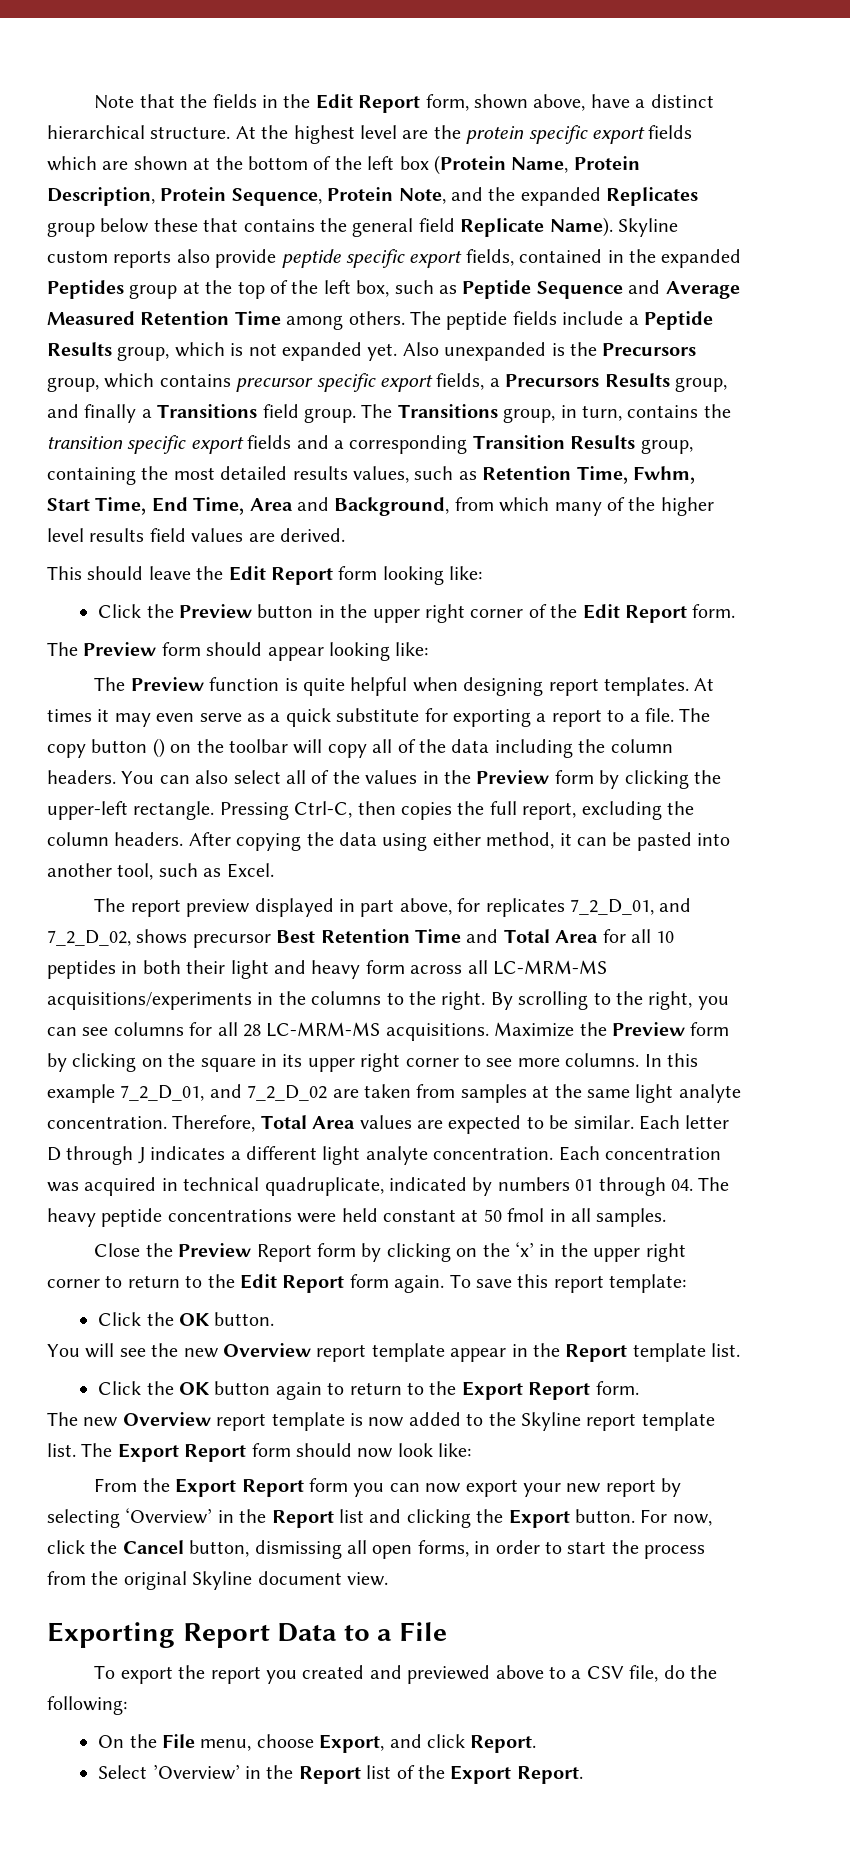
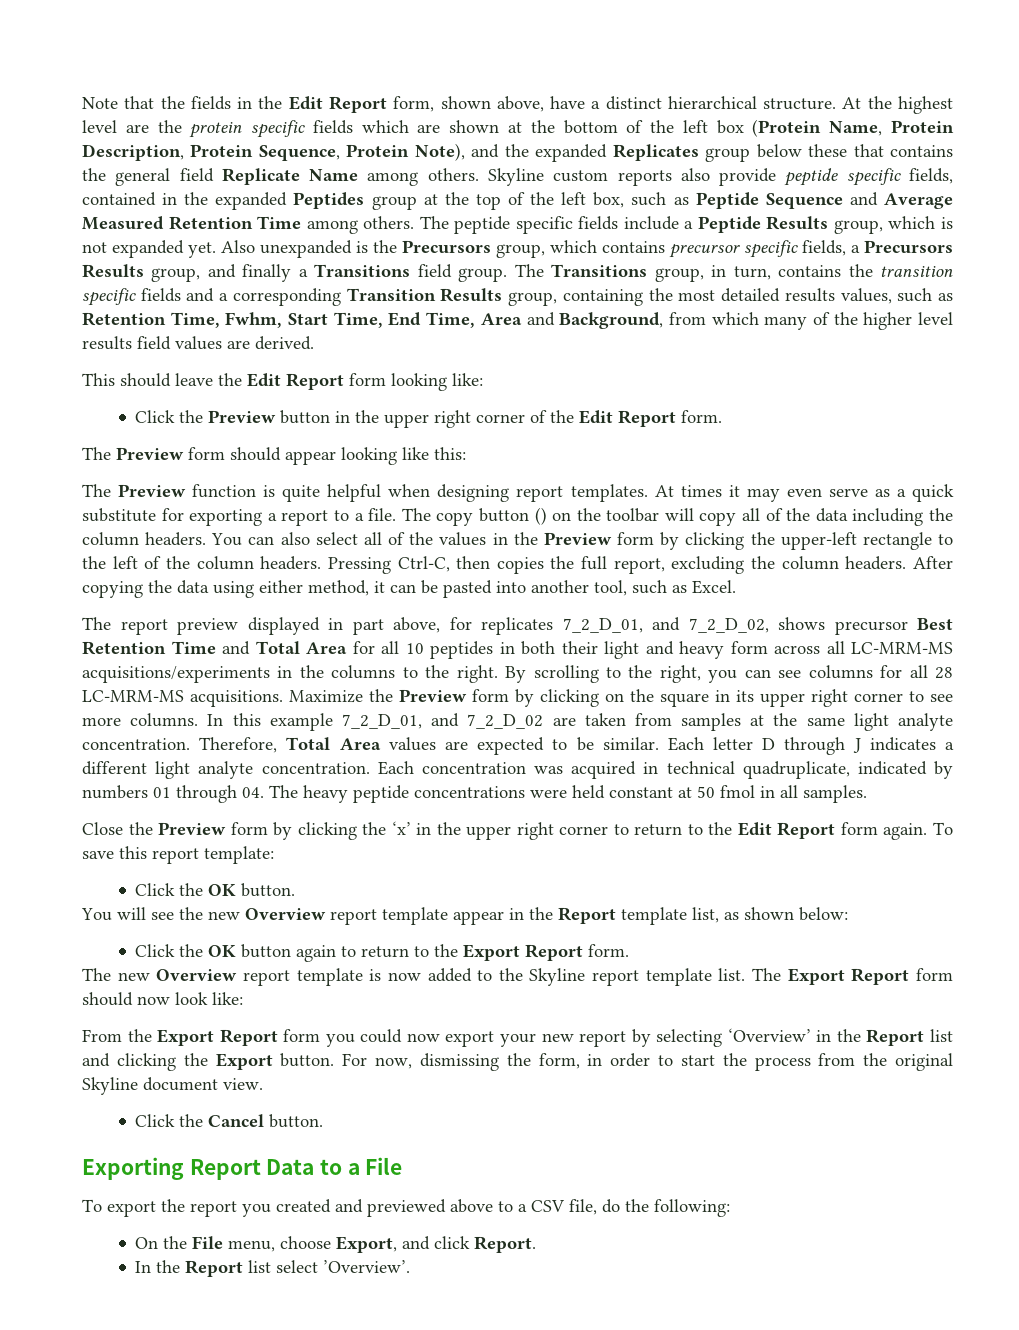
- At the highest level are the protein specific export fields which are shown at the bottom of the left box (Protein Name, Protein Description, Protein Sequence, Protein Note, and the expanded Replicates group below these that contains the general field Replicate Name).
+ At the highest level are the protein specific fields which are shown at the bottom of the left box (Protein Name, Protein Description, Protein Sequence, Protein Note), and the expanded Replicates group below these that contains the general field Replicate Name among others.
- Skyline custom reports also provide peptide specific export fields, contained in the expanded Peptides group at the top of the left box, such as Peptide Sequence and Average Measured Retention Time among others.
+ Skyline custom reports also provide peptide specific fields, contained in the expanded Peptides group at the top of the left box, such as Peptide Sequence and Average Measured Retention Time among others.
- The peptide fields include a Peptide Results group, which is not expanded yet.
+ The peptide specific fields include a Peptide Results group, which is not expanded yet.
- Also unexpanded is the Precursors group, which contains precursor specific export fields, a Precursors Results group, and finally a Transitions field group.
+ Also unexpanded is the Precursors group, which contains precursor specific fields, a Precursors Results group, and finally a Transitions field group.
- The Transitions group, in turn, contains the transition specific export fields and a corresponding Transition Results group, containing the most detailed results values, such as Retention Time, Fwhm, Start Time, End Time, Area and Background, from which many of the higher level results field values are derived.
+ The Transitions group, in turn, contains the transition specific fields and a corresponding Transition Results group, containing the most detailed results values, such as Retention Time, Fwhm, Start Time, End Time, Area and Background, from which many of the higher level results field values are derived.
- The Preview form should appear looking like:
+ The Preview form should appear looking like this:
- You can also select all of the values in the Preview form by clicking the upper-left rectangle.
+ You can also select all of the values in the Preview form by clicking the upper-left rectangle to the left of the column headers.
- Close the Preview Report form by clicking on the ‘x’ in the upper right corner to return to the Edit Report form again.
+ Close the Preview form by clicking the ‘x’ in the upper right corner to return to the Edit Report form again.
- You will see the new Overview report template appear in the Report template list.
+ You will see the new Overview report template appear in the Report template list, as shown below:
- From the Export Report form you can now export your new report by selecting ‘Overview’ in the Report list and clicking the Export button.
+ From the Export Report form you could now export your new report by selecting ‘Overview’ in the Report list and clicking the Export button.
- For now, click the Cancel button, dismissing all open forms, in order to start the process from the original Skyline document view.
+ For now, dismissing the form, in order to start the process from the original Skyline document view.
+ Click the Cancel button.
- Select ’Overview’ in the Report list of the Export Report.
+ In the Report list select ’Overview’.

